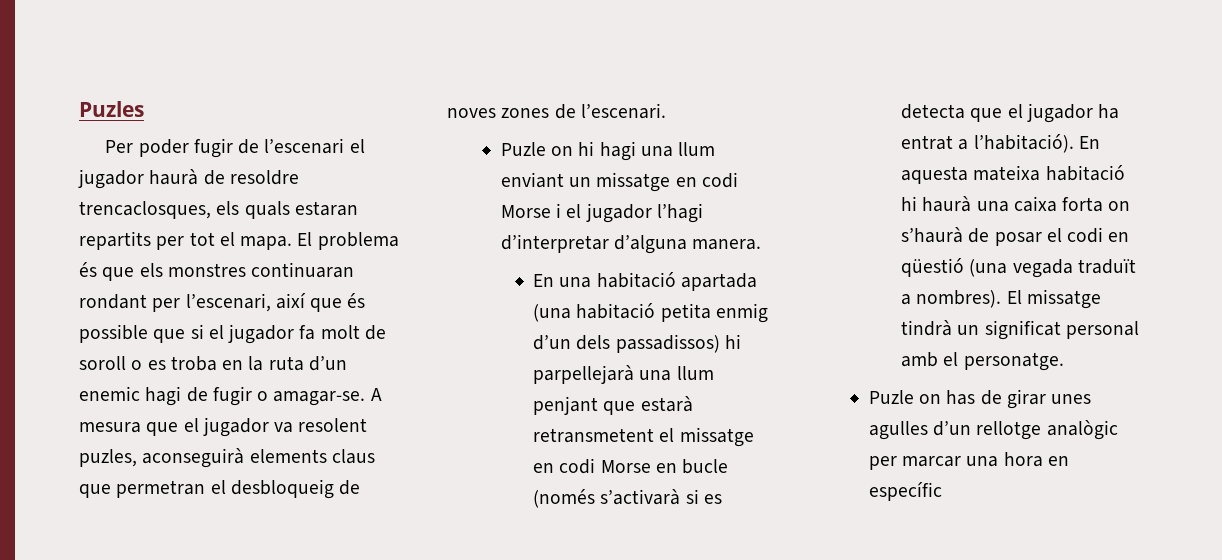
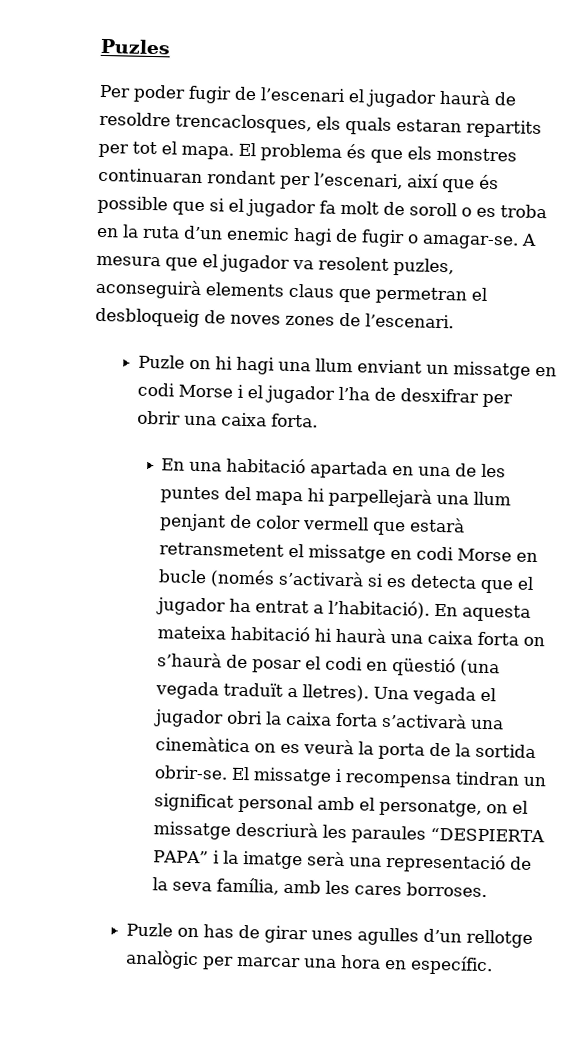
- Puzle on hi hagi una llum enviant un missatge en codi Morse i el jugador l’hagi d’interpretar d’alguna manera.
- En una habitació apartada (una habitació petita enmig d’un dels passadissos) hi parpellejarà una llum penjant que estarà retransmetent el missatge en codi Morse en bucle (només s’activarà si es detecta que el jugador ha entrat a l’habitació).
+ Puzle on hi hagi una llum enviant un missatge en codi Morse i el jugador l’ha de desxifrar per obrir una caixa forta.
+ En una habitació apartada en una de les puntes del mapa hi parpellejarà una llum penjant de color vermell que estarà retransmetent el missatge en codi Morse en bucle (només s’activarà si es detecta que el jugador ha entrat a l’habitació).
- En aquesta mateixa habitació hi haurà una caixa forta on s’haurà de posar el codi en qüestió (una vegada traduït a nombres). El missatge tindrà un significat personal amb el personatge.
+ En aquesta mateixa habitació hi haurà una caixa forta on s’haurà de posar el codi en qüestió (una vegada traduït a lletres). Una vegada el jugador obri la caixa forta s’activarà una cinemàtica on es veurà la porta de la sortida obrir-se. El missatge i recompensa tindran un significat personal amb el personatge, on el missatge descriurà les paraules “DESPIERTA PAPA” i la imatge serà una representació de la seva família, amb les cares borroses.
- Puzle on has de girar unes agulles d’un rellotge analògic per marcar una hora en específic
+ Puzle on has de girar unes agulles d’un rellotge analògic per marcar una hora en específic.

